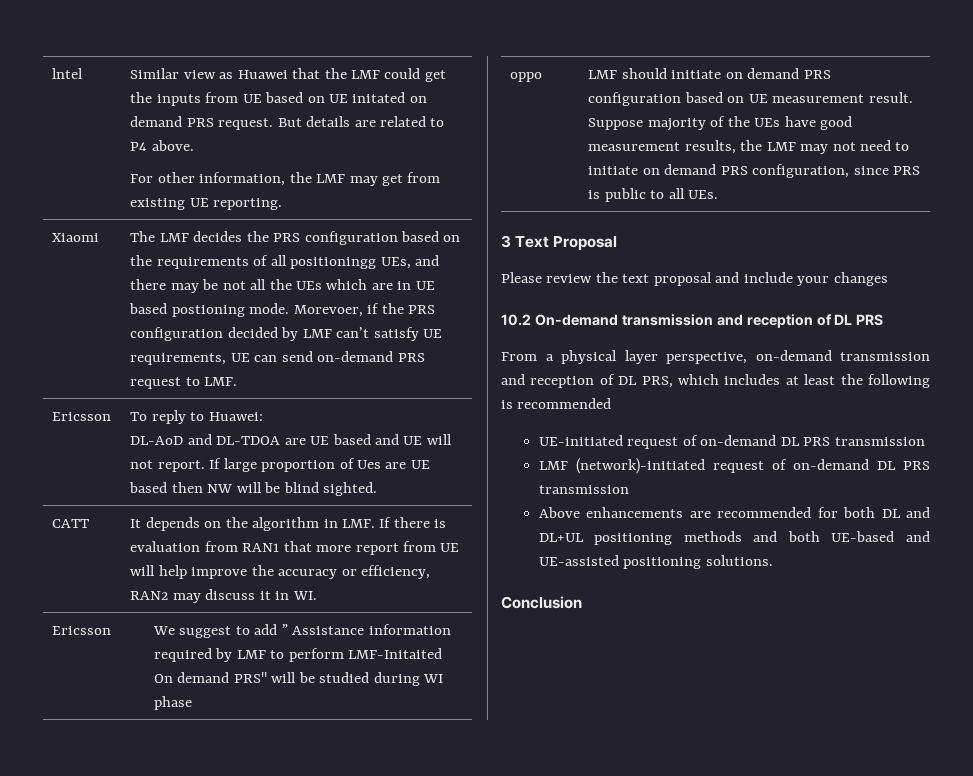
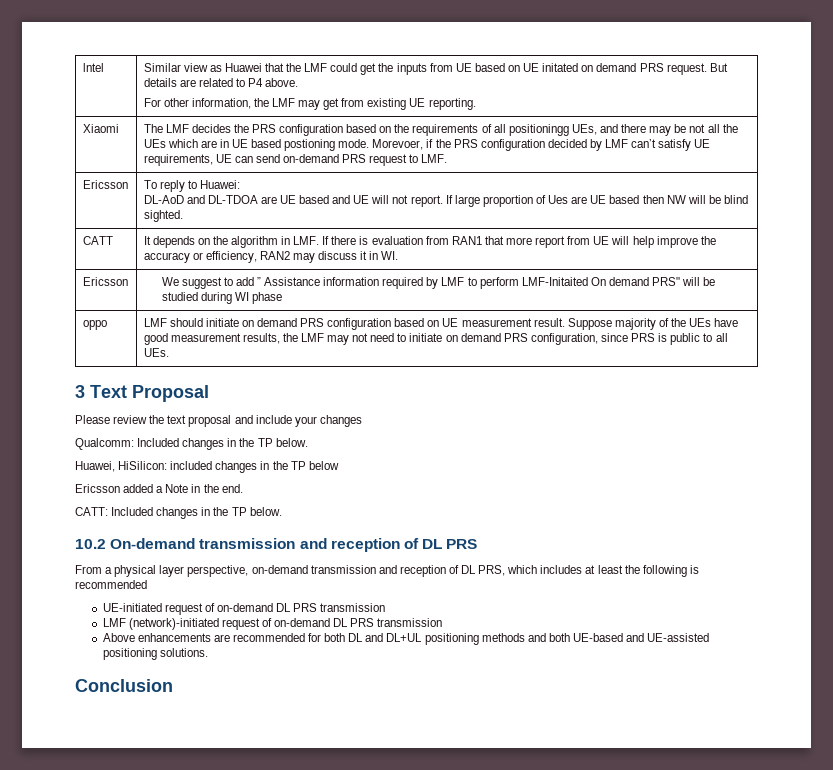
+ Qualcomm: Included changes in the TP below.
+ Huawei, HiSilicon: included changes in the TP below
+ Ericsson added a Note in the end.
+ CATT: Included changes in the TP below.

